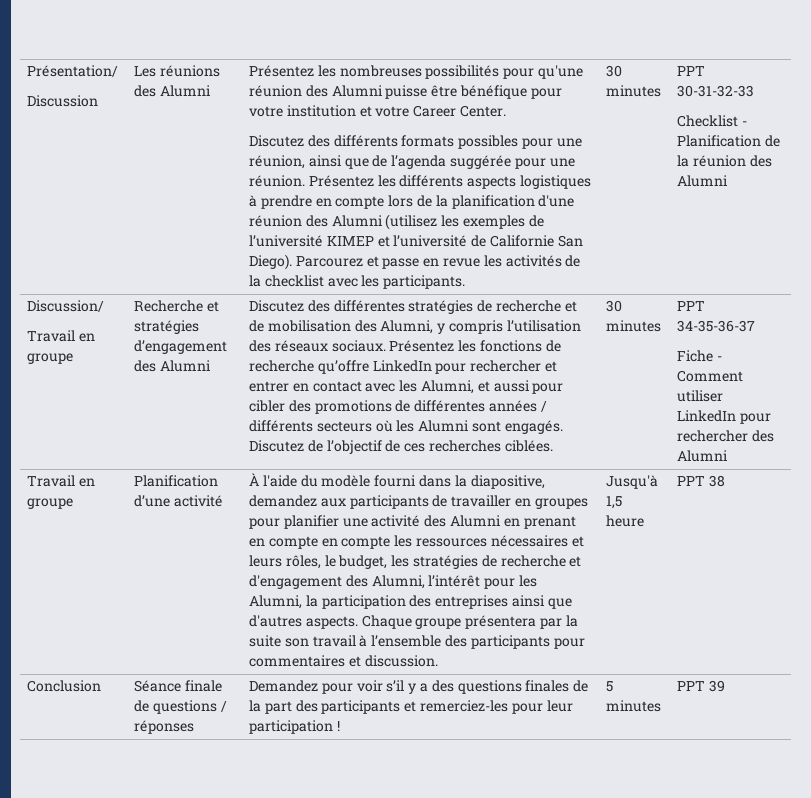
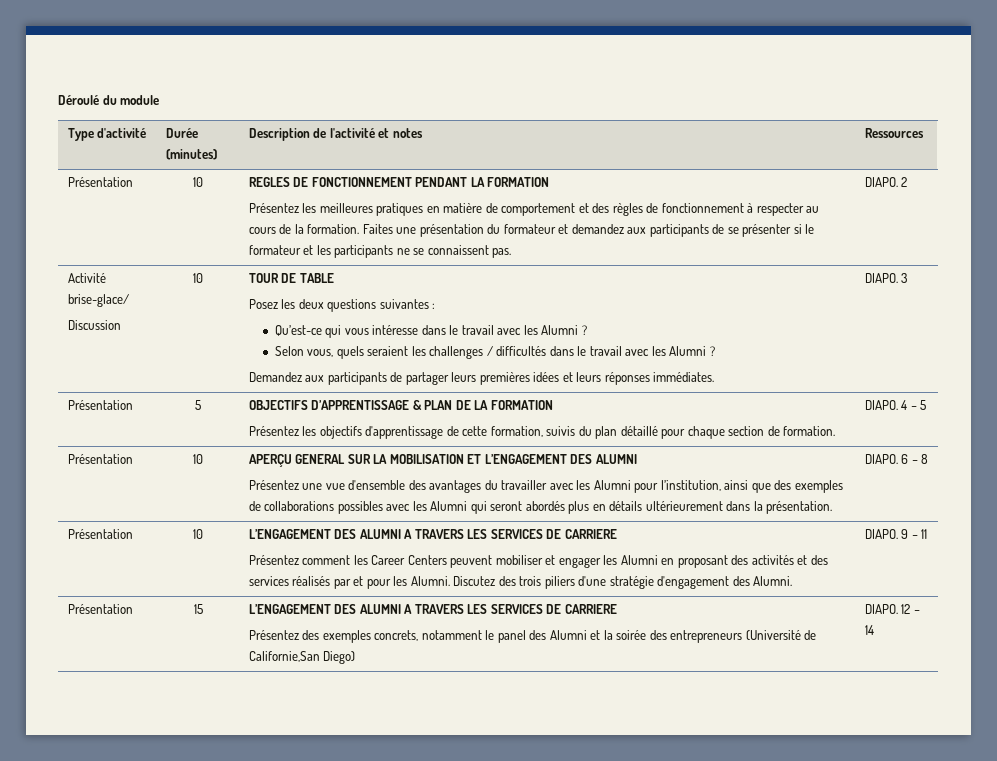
- Présentation/
- Discussion | Les réunions des Alumni | Présentez les nombreuses possibilités pour qu'une réunion des Alumni puisse être bénéfique pour votre institution et votre Career Center.
- Discutez des différents formats possibles pour une réunion, ainsi que de l’agenda suggérée pour une réunion. Présentez les différents aspects logistiques à prendre en compte lors de la planification d'une réunion des Alumni (utilisez les exemples de l’université KIMEP et l’université de Californie San Diego). Parcourez et passe en revue les activités de la checklist avec les participants. | 30 minutes | PPT 30-31-32-33
- Checklist - Planification de la réunion des Alumni
- Discussion/
- Travail en groupe | Recherche et stratégies d’engagement des Alumni | Discutez des différentes stratégies de recherche et de mobilisation des Alumni, y compris l’utilisation des réseaux sociaux. Présentez les fonctions de recherche qu’offre LinkedIn pour rechercher et entrer en contact avec les Alumni, et aussi pour cibler des promotions de différentes années / différents secteurs où les Alumni sont engagés. Discutez de l’objectif de ces recherches ciblées. | 30 minutes | PPT 34-35-36-37
- Fiche - Comment utiliser LinkedIn pour rechercher des Alumni
- Travail en groupe | Planification d’une activité | À l'aide du modèle fourni dans la diapositive, demandez aux participants de travailler en groupes pour planifier une activité des Alumni en prenant en compte en compte les ressources nécessaires et leurs rôles, le budget, les stratégies de recherche et d'engagement des Alumni, l’intérêt pour les Alumni, la participation des entreprises ainsi que d'autres aspects. Chaque groupe présentera par la suite son travail à l’ensemble des participants pour commentaires et discussion. | Jusqu'à 1,5 heure | PPT 38
- Conclusion | Séance finale de questions / réponses | Demandez pour voir s’il y a des questions finales de la part des participants et remerciez-les pour leur participation ! | 5 minutes | PPT 39
+ Déroulé du module
+ Type d'activité | Durée (minutes) | Description de l'activité et notes | Ressources
+ Présentation | 10 | REGLES DE FONCTIONNEMENT PENDANT LA FORMATION
+ Présentez les meilleures pratiques en matière de comportement et des règles de fonctionnement à respecter au cours de la formation. Faites une présentation du formateur et demandez aux participants de se présenter si le formateur et les participants ne se connaissent pas. | DIAPO. 2
+ Activité brise-glace/
+ Discussion | 10 | TOUR DE TABLE
+ Posez les deux questions suivantes :
+ Qu’est-ce qui vous intéresse dans le travail avec les Alumni ?
+ Selon vous, quels seraient les challenges / difficultés dans le travail avec les Alumni ?
+ Demandez aux participants de partager leurs premières idées et leurs réponses immédiates. | DIAPO. 3
+ Présentation | 5 | OBJECTIFS D’APPRENTISSAGE & PLAN DE LA FORMATION
+ Présentez les objectifs d'apprentissage de cette formation, suivis du plan détaillé pour chaque section de formation. | DIAPO. 4 – 5
+ Présentation | 10 | APERÇU GENERAL SUR LA MOBILISATION ET L’ENGAGEMENT DES ALUMNI
+ Présentez une vue d'ensemble des avantages du travailler avec les Alumni pour l’institution, ainsi que des exemples de collaborations possibles avec les Alumni qui seront abordés plus en détails ultérieurement dans la présentation. | DIAPO. 6 – 8
+ Présentation | 10 | L’ENGAGEMENT DES ALUMNI A TRAVERS LES SERVICES DE CARRIERE
+ Présentez comment les Career Centers peuvent mobiliser et engager les Alumni en proposant des activités et des services réalisés par et pour les Alumni. Discutez des trois piliers d'une stratégie d'engagement des Alumni. | DIAPO. 9 – 11
+ Présentation | 15 | L’ENGAGEMENT DES ALUMNI A TRAVERS LES SERVICES DE CARRIERE
+ Présentez des exemples concrets, notamment le panel des Alumni et la soirée des entrepreneurs (Université de Californie,San Diego) | DIAPO. 12 – 14

